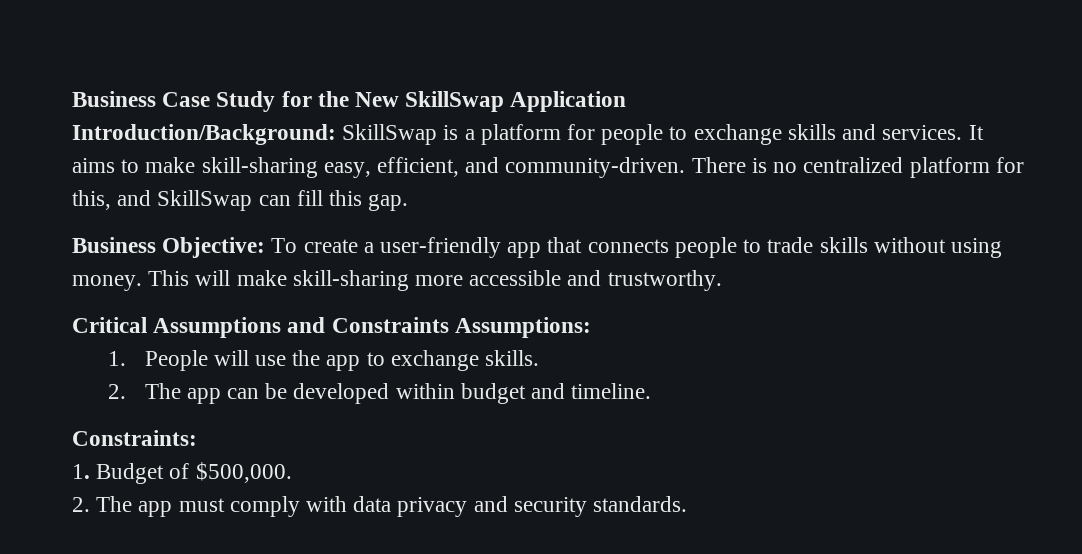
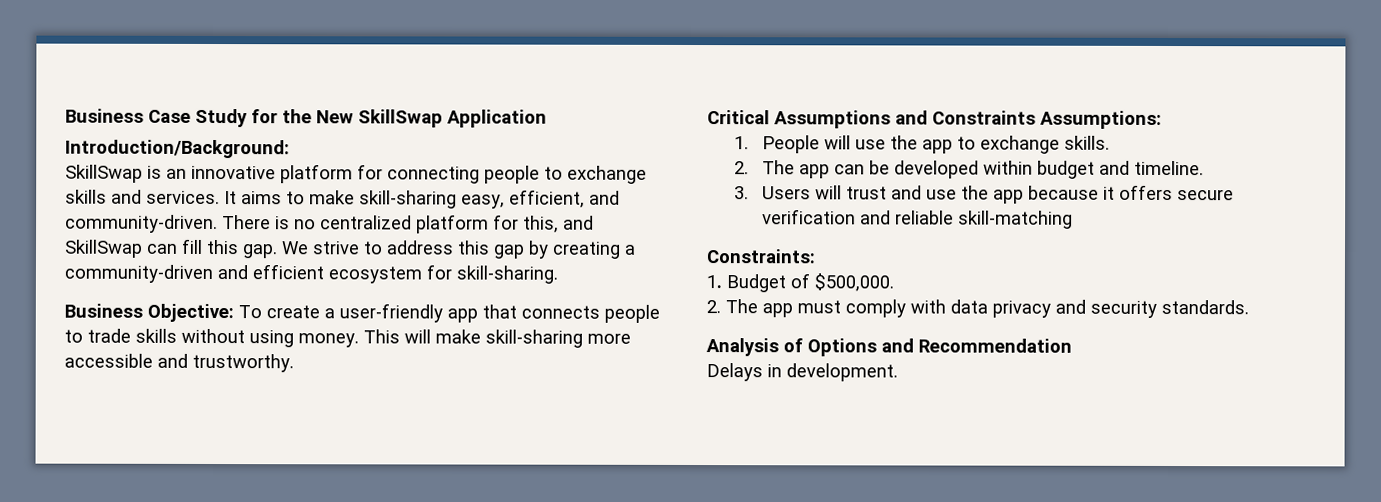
- Introduction/Background: SkillSwap is a platform for people to exchange skills and services.
+ Introduction/Background:
+ SkillSwap is an innovative platform for connecting people to exchange skills and services.
+ We strive to address this gap by creating a community-driven and efficient ecosystem for skill-sharing.
+ 3. Users will trust and use the app because it offers secure verification and reliable skill-matching
+ Analysis of Options and Recommendation
+ Delays in development.

